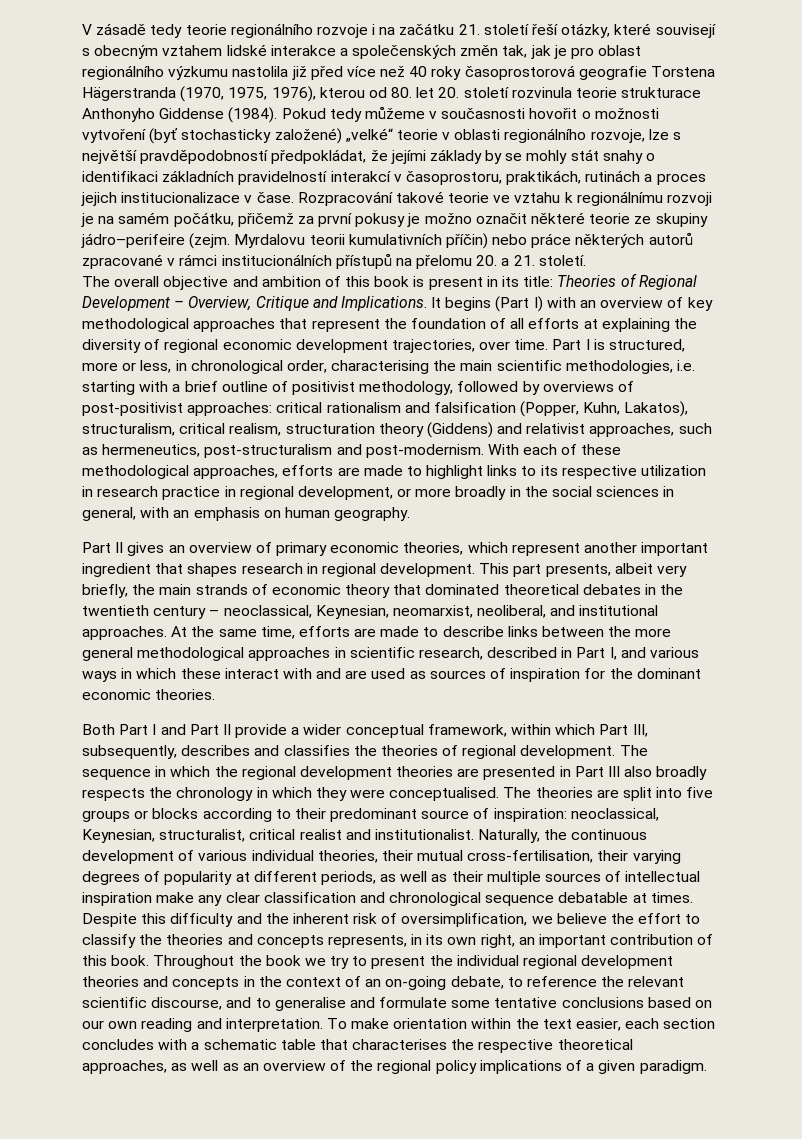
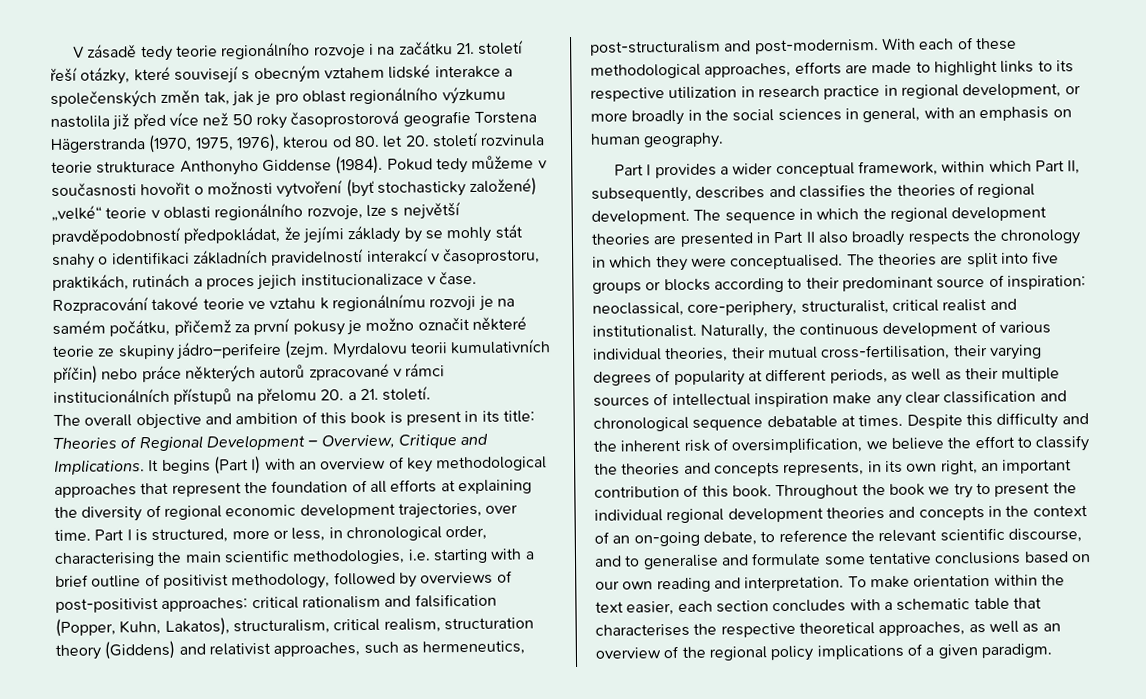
- V zásadě tedy teorie regionálního rozvoje i na začátku 21. století řeší otázky, které souvisejí s obecným vztahem lidské interakce a společenských změn tak, jak je pro oblast regionálního výzkumu nastolila již před více než 40 roky časoprostorová geografie Torstena Hägerstranda (1970, 1975, 1976), kterou od 80. let 20. století rozvinula teorie strukturace Anthonyho Giddense (1984).
+ V zásadě tedy teorie regionálního rozvoje i na začátku 21. století řeší otázky, které souvisejí s obecným vztahem lidské interakce a společenských změn tak, jak je pro oblast regionálního výzkumu nastolila již před více než 50 roky časoprostorová geografie Torstena Hägerstranda (1970, 1975, 1976), kterou od 80. let 20. století rozvinula teorie strukturace Anthonyho Giddense (1984).
- Part II gives an overview of primary economic theories, which represent another important ingredient that shapes research in regional development. This part presents, albeit very briefly, the main strands of economic theory that dominated theoretical debates in the twentieth century – neoclassical, Keynesian, neomarxist, neoliberal, and institutional approaches. At the same time, efforts are made to describe links between the more general methodological approaches in scientific research, described in Part I, and various ways in which these interact with and are used as sources of inspiration for the dominant economic theories.
- Both Part I and Part II provide a wider conceptual framework, within which Part III, subsequently, describes and classifies the theories of regional development.
+ Part I provides a wider conceptual framework, within which Part II, subsequently, describes and classifies the theories of regional development.
- The sequence in which the regional development theories are presented in Part III also broadly respects the chronology in which they were conceptualised.
+ The sequence in which the regional development theories are presented in Part II also broadly respects the chronology in which they were conceptualised.
- The theories are split into five groups or blocks according to their predominant source of inspiration: neoclassical, Keynesian, structuralist, critical realist and institutionalist.
+ The theories are split into five groups or blocks according to their predominant source of inspiration: neoclassical, core-periphery, structuralist, critical realist and institutionalist.

